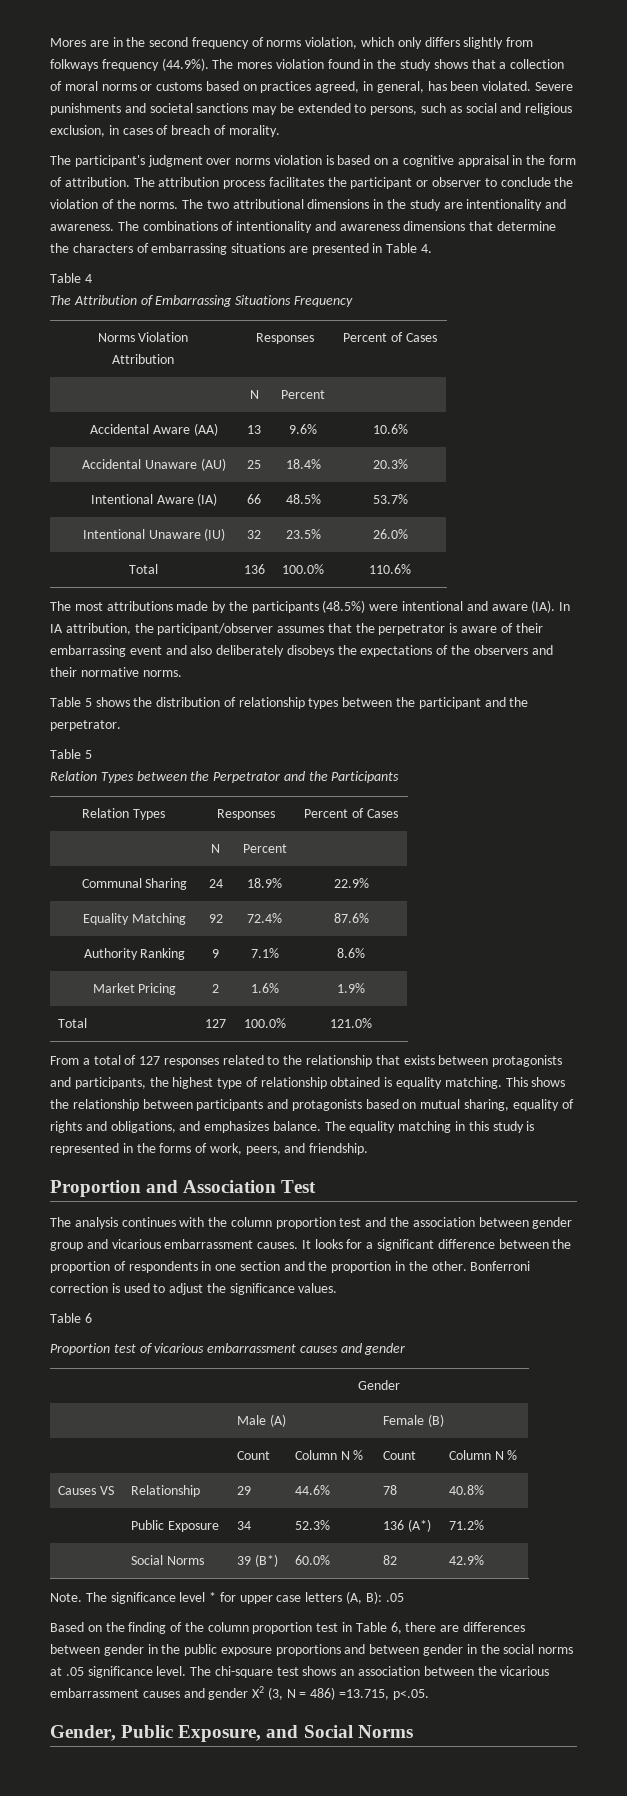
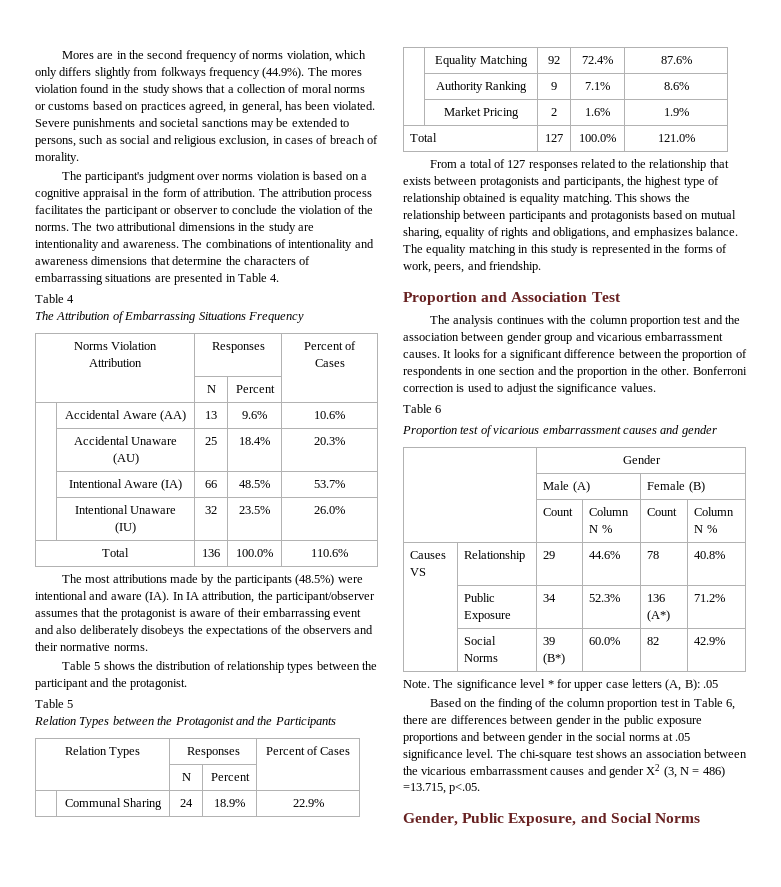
- The most attributions made by the participants (48.5%) were intentional and aware (IA). In IA attribution, the participant/observer assumes that the perpetrator is aware of their embarrassing event and also deliberately disobeys the expectations of the observers and their normative norms.
+ The most attributions made by the participants (48.5%) were intentional and aware (IA). In IA attribution, the participant/observer assumes that the protagonist is aware of their embarrassing event and also deliberately disobeys the expectations of the observers and their normative norms.
- Table 5 shows the distribution of relationship types between the participant and the perpetrator.
+ Table 5 shows the distribution of relationship types between the participant and the protagonist.
- Relation Types between the Perpetrator and the Participants
+ Relation Types between the Protagonist and the Participants

